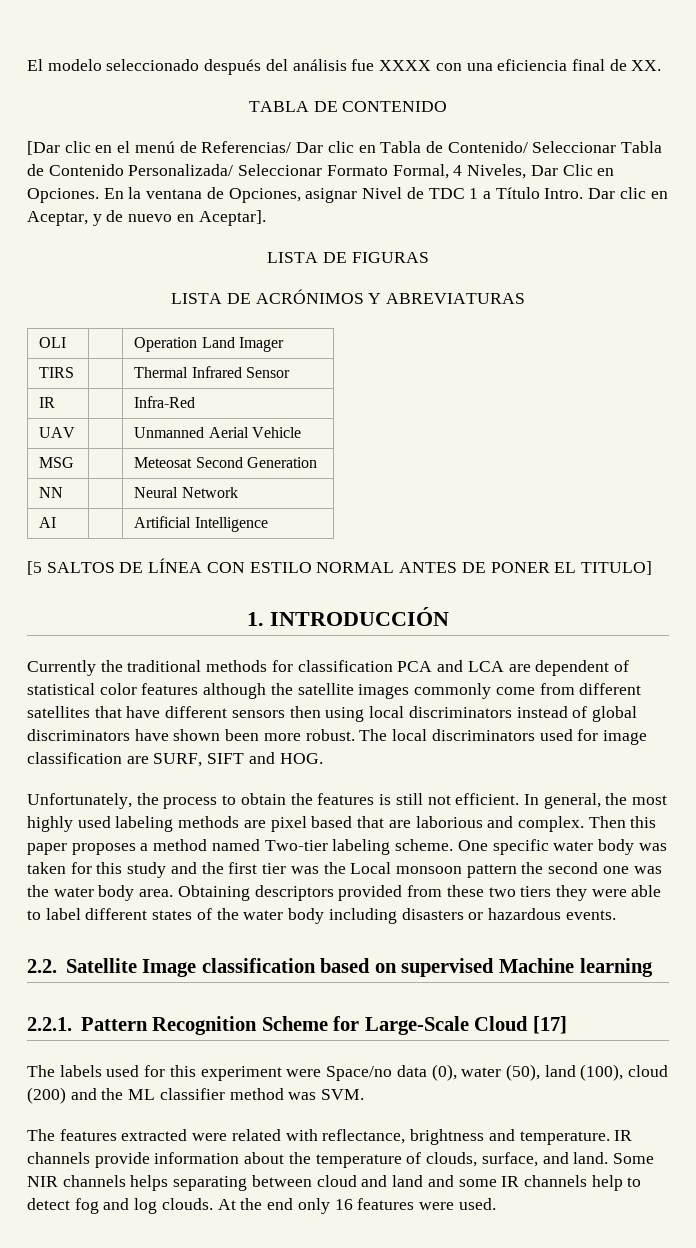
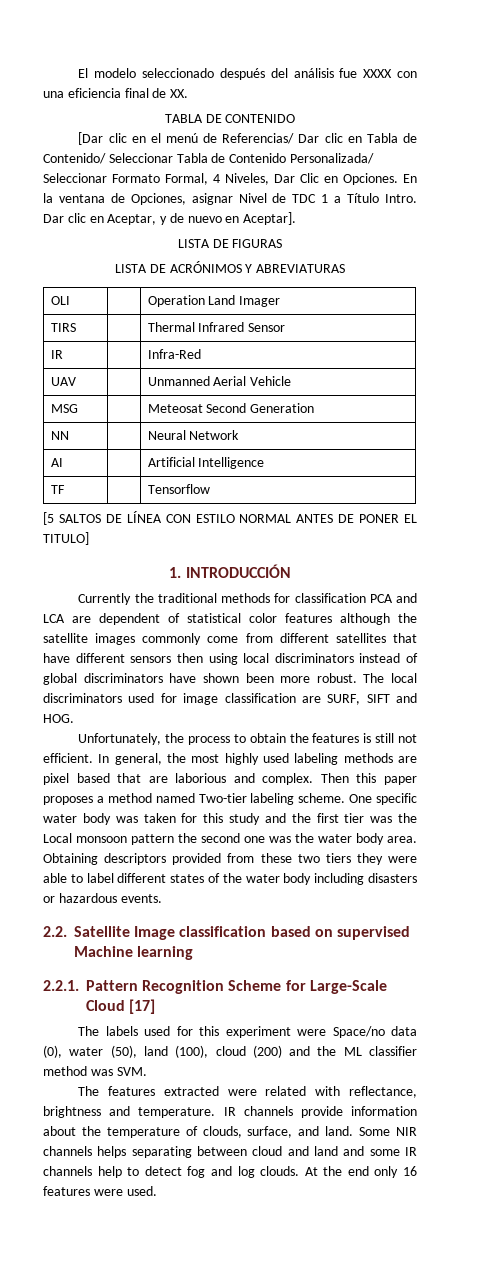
+ TF | | Tensorflow

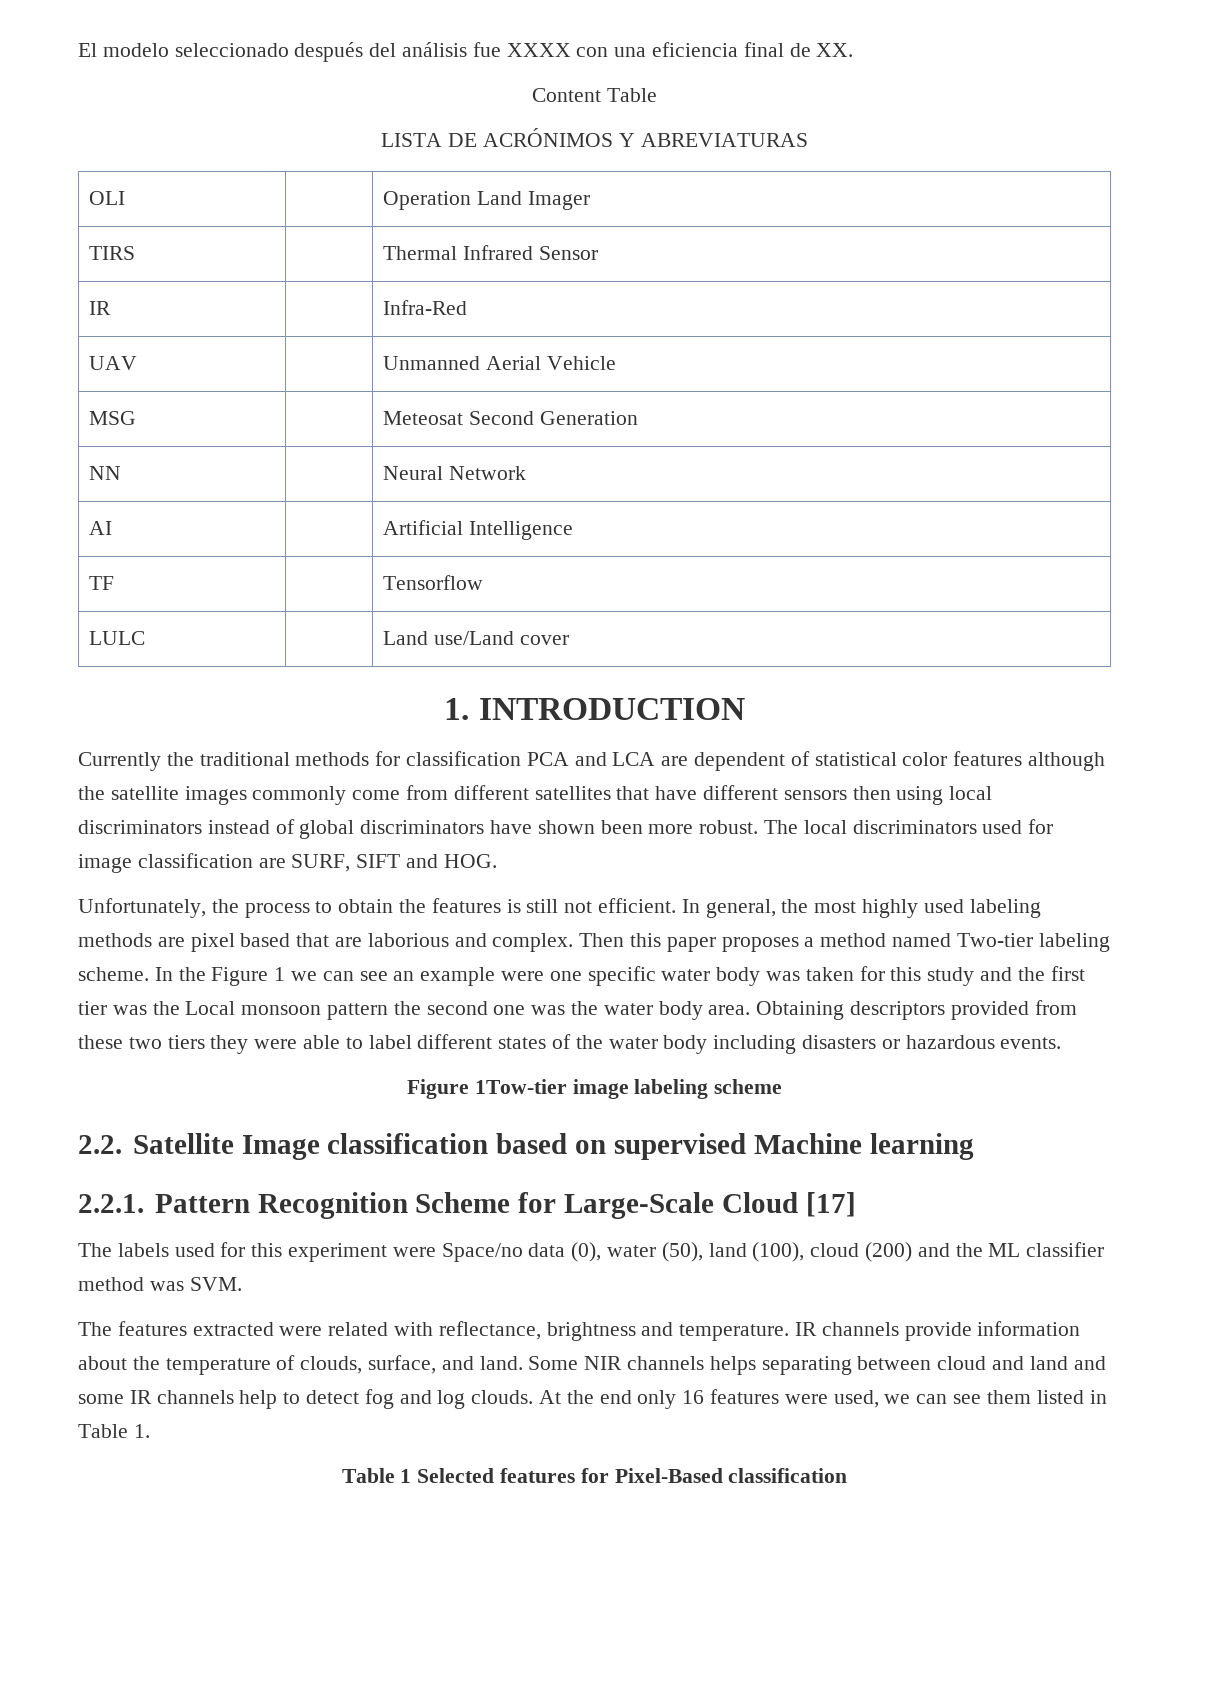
- TABLA DE CONTENIDO
- [Dar clic en el menú de Referencias/ Dar clic en Tabla de Contenido/ Seleccionar Tabla de Contenido Personalizada/ Seleccionar Formato Formal, 4 Niveles, Dar Clic en Opciones. En la ventana de Opciones, asignar Nivel de TDC 1 a Título Intro. Dar clic en Aceptar, y de nuevo en Aceptar].
- LISTA DE FIGURAS
+ Content Table
- [5 SALTOS DE LÍNEA CON ESTILO NORMAL ANTES DE PONER EL TITULO]
- 1. INTRODUCCIÓN
+ LULC | | Land use/Land cover
+ 1. INTRODUCTION
- One specific water body was taken for this study and the first tier was the Local monsoon pattern the second one was the water body area.
+ In the Figure 1 we can see an example were one specific water body was taken for this study and the first tier was the Local monsoon pattern the second one was the water body area.
+ Figure 1Tow-tier image labeling scheme
- At the end only 16 features were used.
+ At the end only 16 features were used, we can see them listed in Table 1.
+ Table 1 Selected features for Pixel-Based classification

